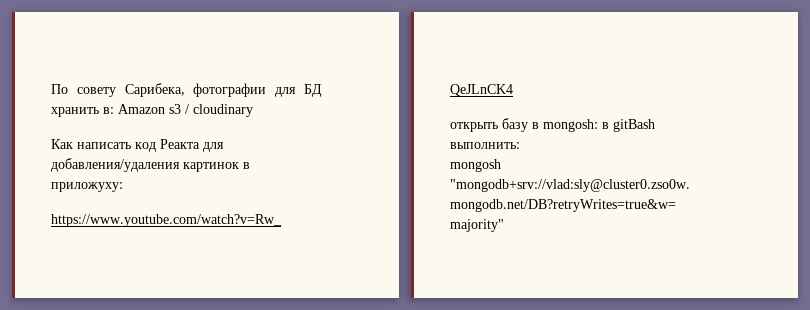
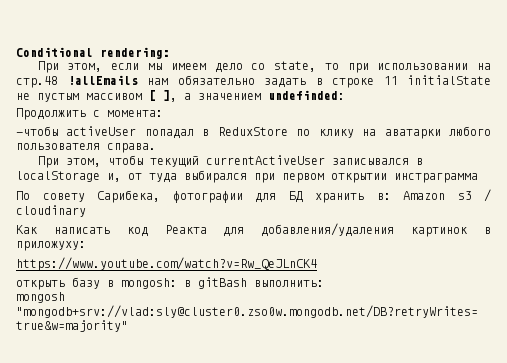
+ Conditional rendering:
+ При этом, если мы имеем дело со state, то при использовании на стр.48 !allEmails нам обязательно задать в строке 11 initialState не пустым массивом [ ], а значением undefinded:
+ Продолжить с момента:
+ -чтобы activeUser попадал в ReduxStore по клику на аватарки любого пользователя справа.
+ При этом, чтобы текущий currentActiveUser записывался в localStorage и, от туда выбирался при первом открытии инстраграмма

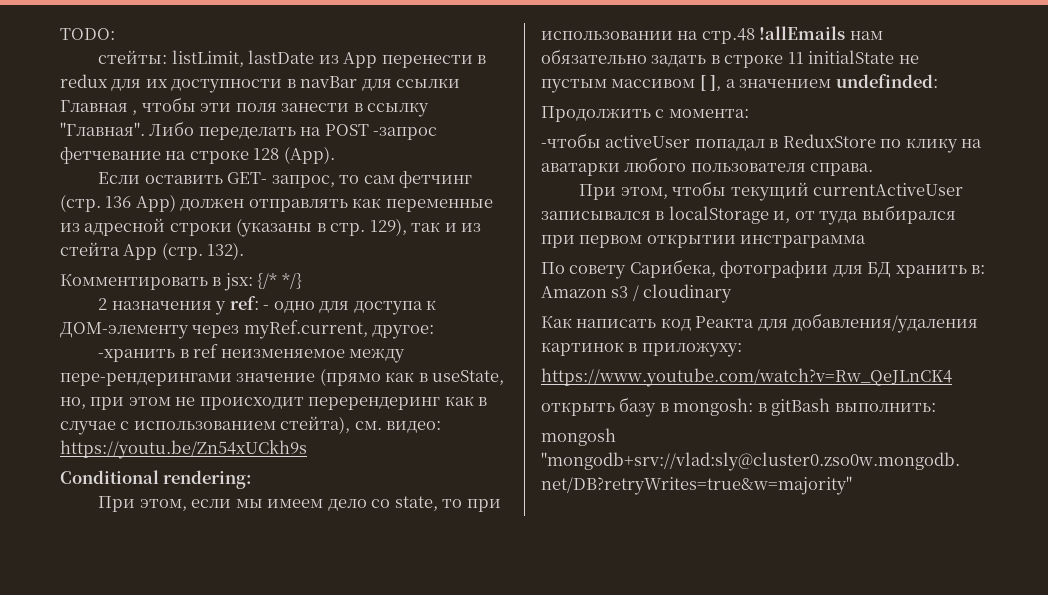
+ TODO:
+ стейты: listLimit, lastDate из App перенести в redux для их доступности в navBar для ссылки Главная , чтобы эти поля занести в ссылку "Главная". Либо переделать на POST -запрос фетчевание на строке 128 (App).
+ Если оставить GET- запрос, то сам фетчинг (стр. 136 App) должен отправлять как переменные из адресной строки (указаны в стр. 129), так и из стейта App (стр. 132).
+ Комментировать в jsx: {/* */}
+ 2 назначения у ref: - одно для доступа к ДОМ-элементу через myRef.current, другое:
+ -хранить в ref неизменяемое между пере-рендерингами значение (прямо как в useState, но, при этом не происходит перерендеринг как в случае с использованием стейта), см. видео: https://youtu.be/Zn54xUCkh9s

